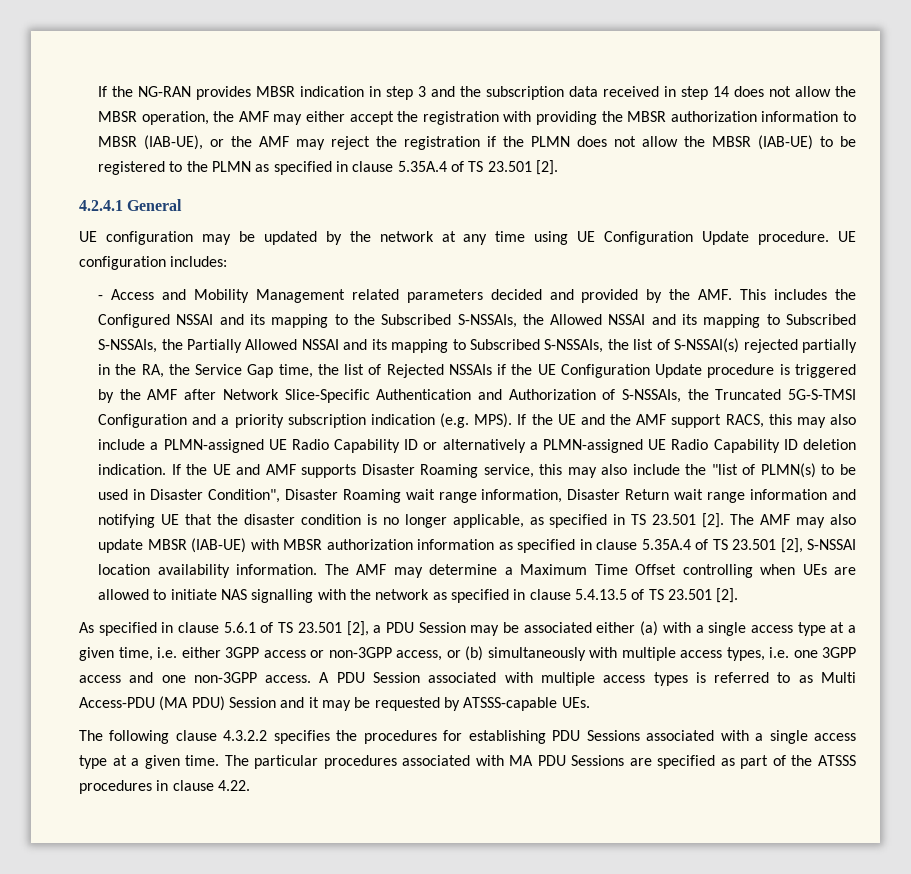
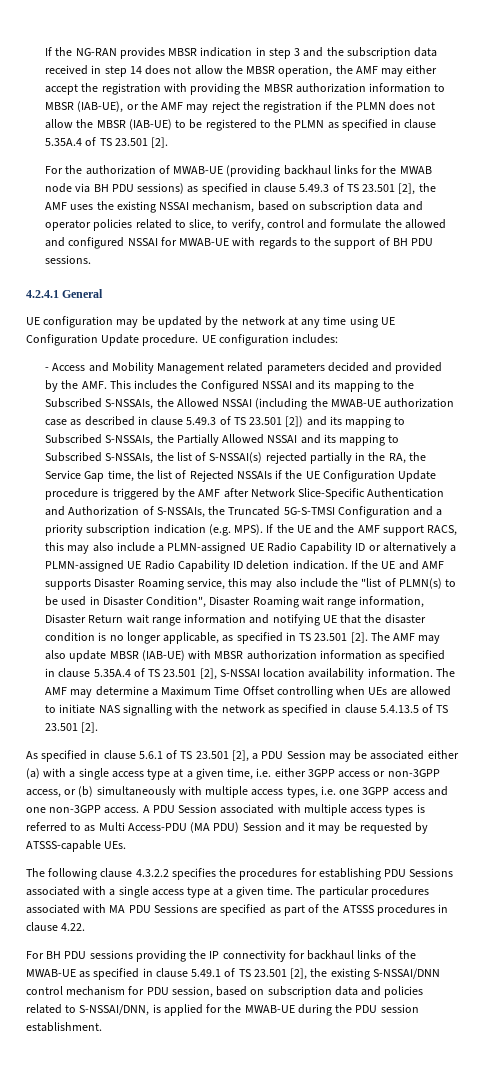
+ For the authorization of MWAB-UE (providing backhaul links for the MWAB node via BH PDU sessions) as specified in clause 5.49.3 of TS 23.501 [2], the AMF uses the existing NSSAI mechanism, based on subscription data and operator policies related to slice, to verify, control and formulate the allowed and configured NSSAI for MWAB-UE with regards to the support of BH PDU sessions.
- - Access and Mobility Management related parameters decided and provided by the AMF. This includes the Configured NSSAI and its mapping to the Subscribed S-NSSAIs, the Allowed NSSAI and its mapping to Subscribed S-NSSAIs, the Partially Allowed NSSAI and its mapping to Subscribed S-NSSAIs, the list of S-NSSAI(s) rejected partially in the RA, the Service Gap time, the list of Rejected NSSAIs if the UE Configuration Update procedure is triggered by the AMF after Network Slice-Specific Authentication and Authorization of S-NSSAIs, the Truncated 5G-S-TMSI Configuration and a priority subscription indication (e.g. MPS).
+ - Access and Mobility Management related parameters decided and provided by the AMF. This includes the Configured NSSAI and its mapping to the Subscribed S-NSSAIs, the Allowed NSSAI (including the MWAB-UE authorization case as described in clause 5.49.3 of TS 23.501 [2]) and its mapping to Subscribed S-NSSAIs, the Partially Allowed NSSAI and its mapping to Subscribed S-NSSAIs, the list of S-NSSAI(s) rejected partially in the RA, the Service Gap time, the list of Rejected NSSAIs if the UE Configuration Update procedure is triggered by the AMF after Network Slice-Specific Authentication and Authorization of S-NSSAIs, the Truncated 5G-S-TMSI Configuration and a priority subscription indication (e.g. MPS).
+ For BH PDU sessions providing the IP connectivity for backhaul links of the MWAB-UE as specified in clause 5.49.1 of TS 23.501 [2], the existing S-NSSAI/DNN control mechanism for PDU session, based on subscription data and policies related to S-NSSAI/DNN, is applied for the MWAB-UE during the PDU session establishment.

